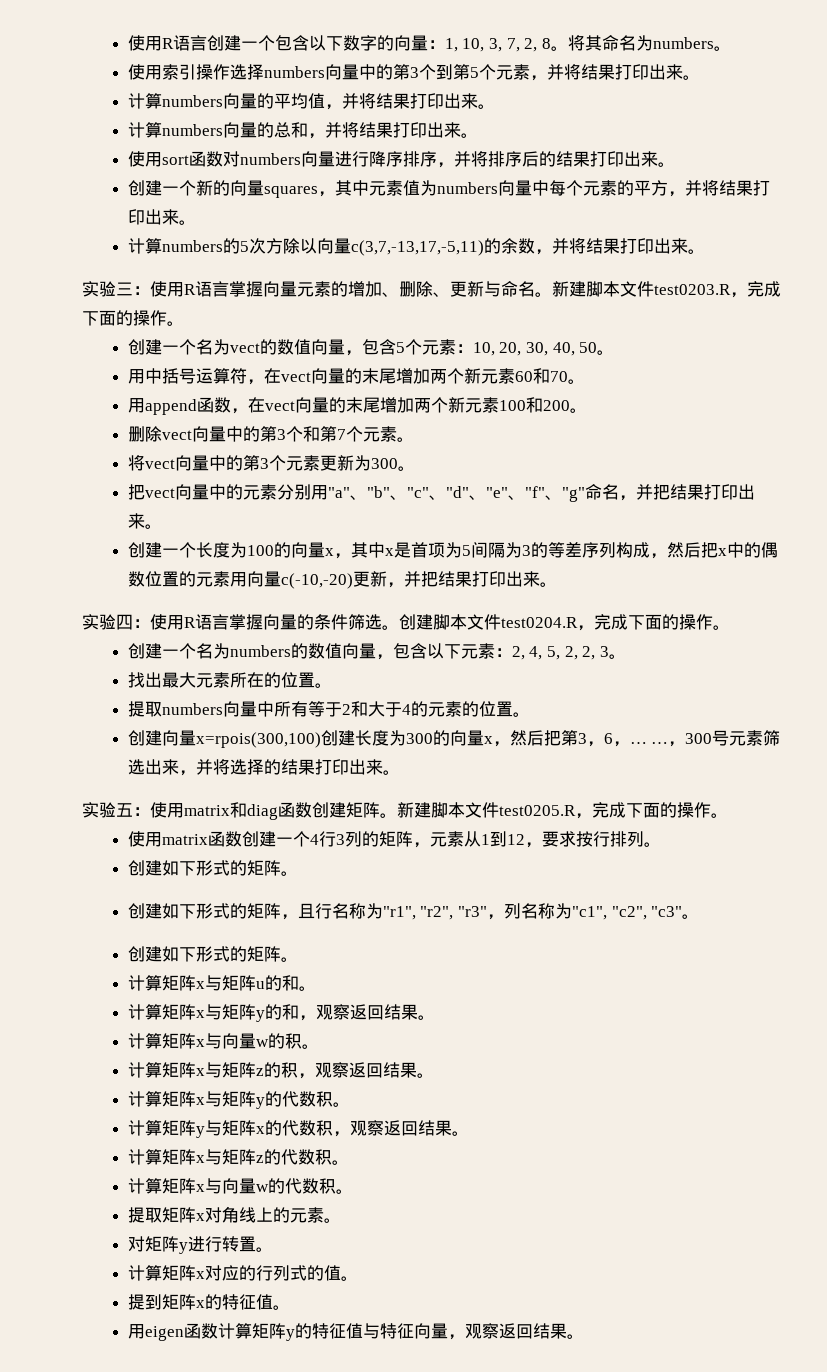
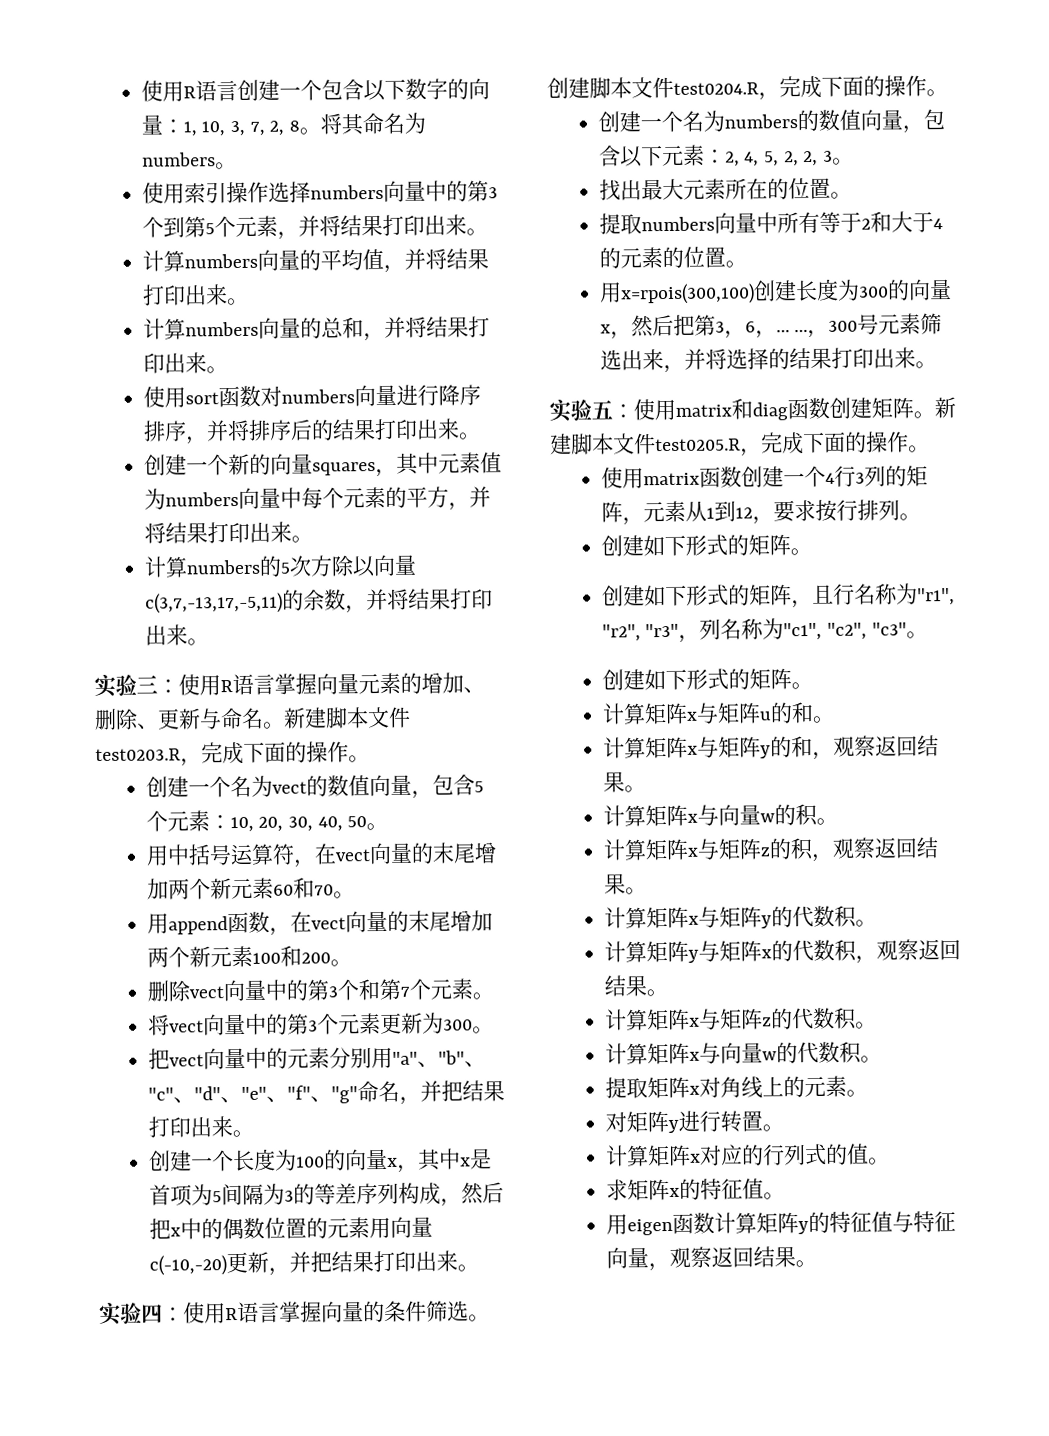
- 创建向量x=rpois(300,100)创建长度为300的向量x，然后把第3，6，…
+ 用x=rpois(300,100)创建长度为300的向量x，然后把第3，6，…
- 提到矩阵x的特征值。
+ 求矩阵x的特征值。

